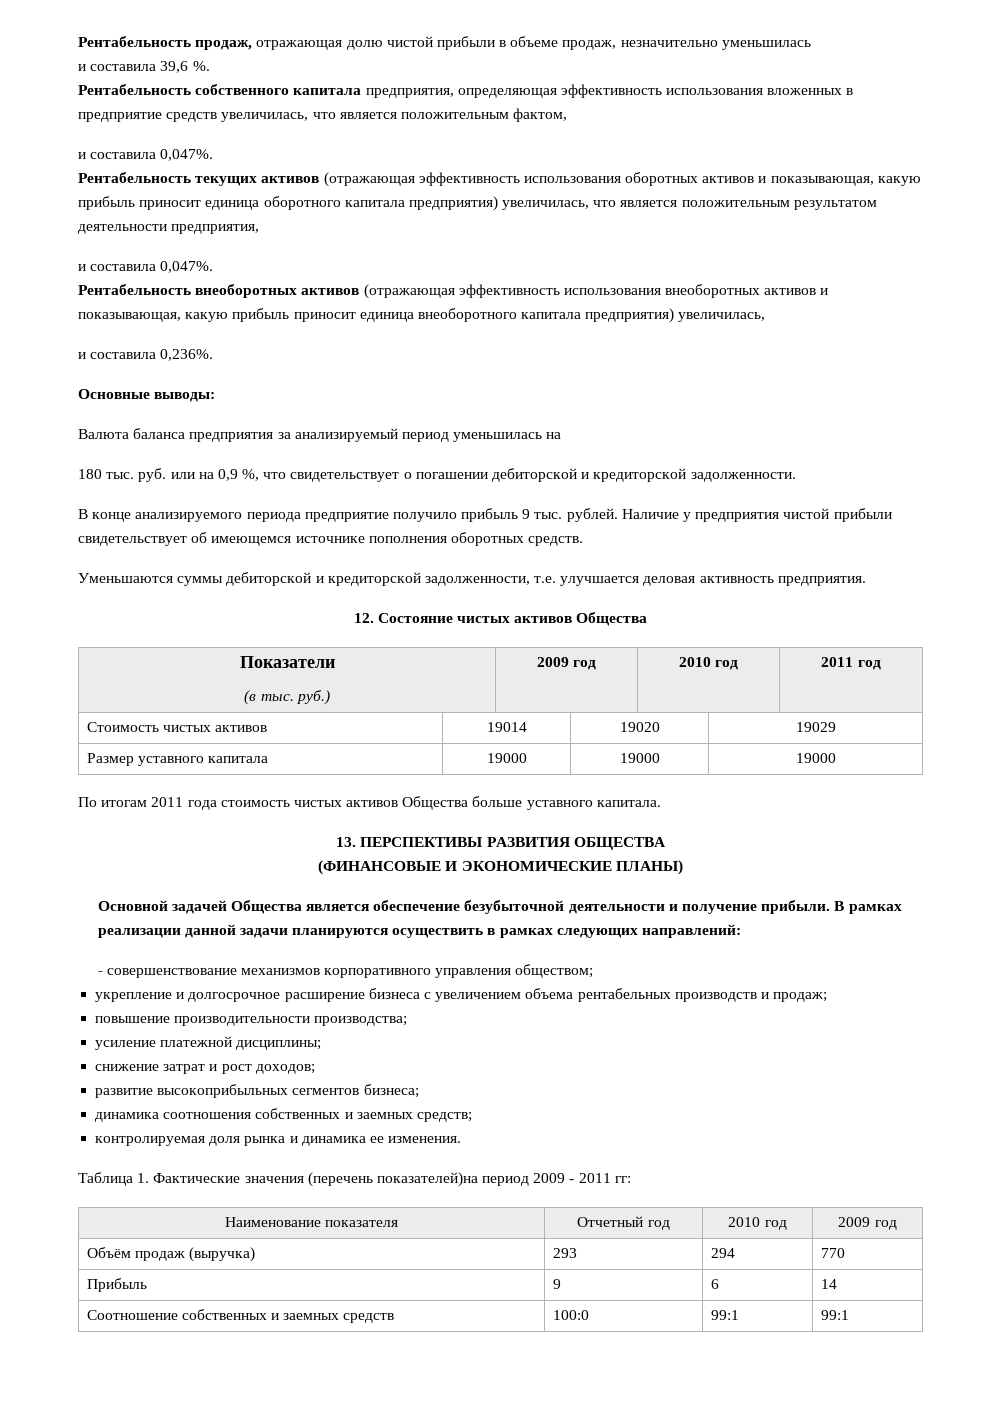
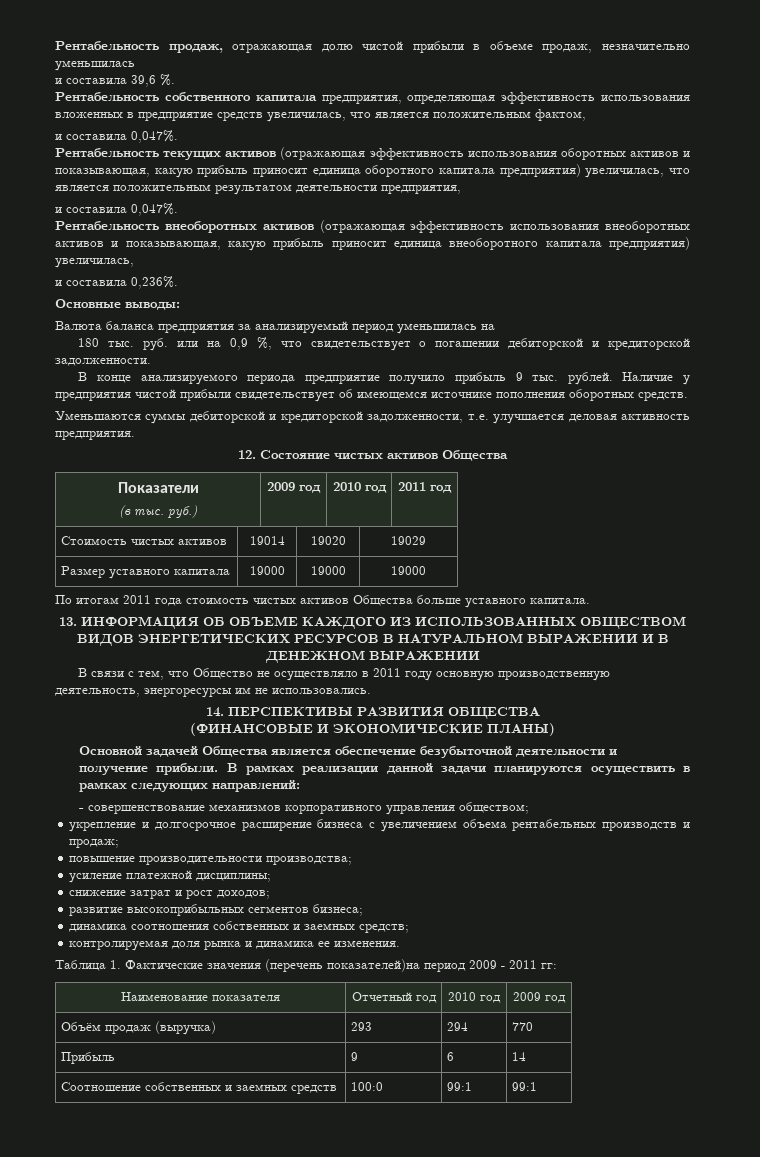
- 13. ПЕРСПЕКТИВЫ РАЗВИТИЯ ОБЩЕСТВА
+ 13. ИНФОРМАЦИЯ ОБ ОБЪЕМЕ КАЖДОГО ИЗ ИСПОЛЬЗОВАННЫХ ОБЩЕСТВОМ ВИДОВ ЭНЕРГЕТИЧЕСКИХ РЕСУРСОВ В НАТУРАЛЬНОМ ВЫРАЖЕНИИ И В ДЕНЕЖНОМ ВЫРАЖЕНИИ
+ В связи с тем, что Общество не осуществляло в 2011 году основную производственную деятельность, энергоресурсы им не использовались.
+ 14. ПЕРСПЕКТИВЫ РАЗВИТИЯ ОБЩЕСТВА

